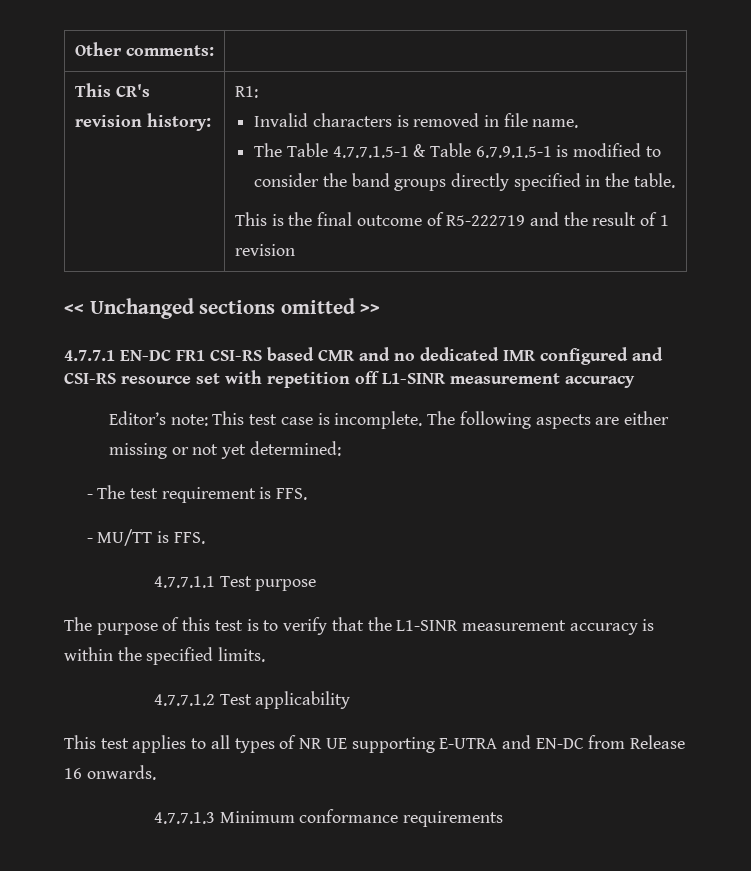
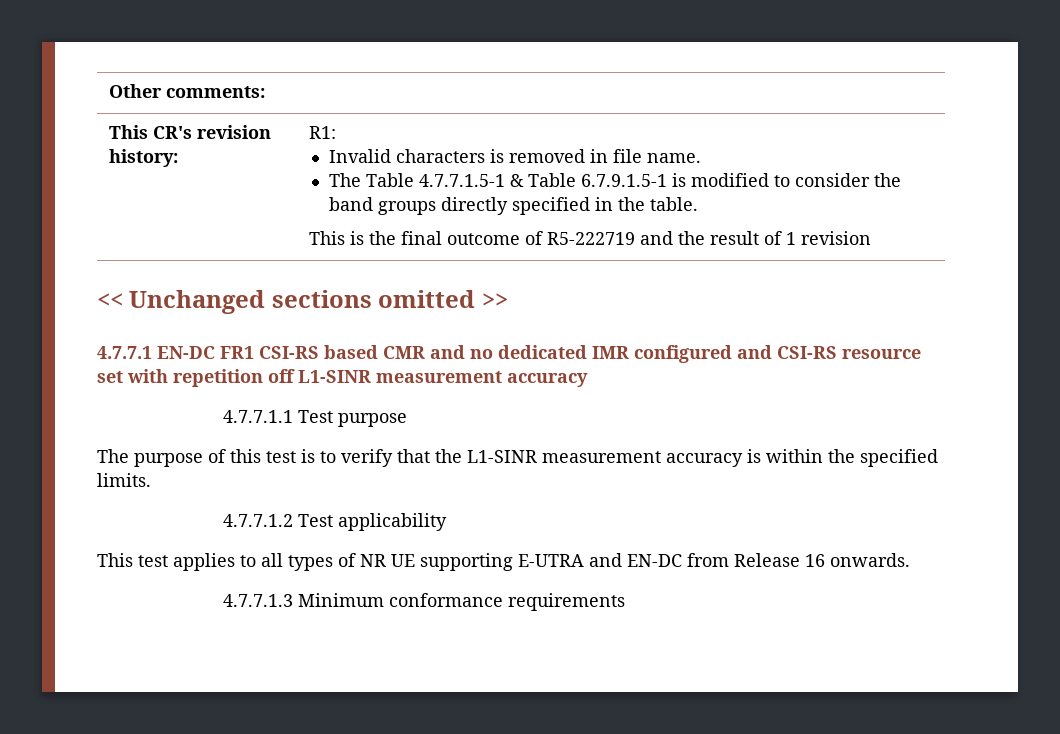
- Editor’s note: This test case is incomplete. The following aspects are either missing or not yet determined:
- - The test requirement is FFS.
- - MU/TT is FFS.

